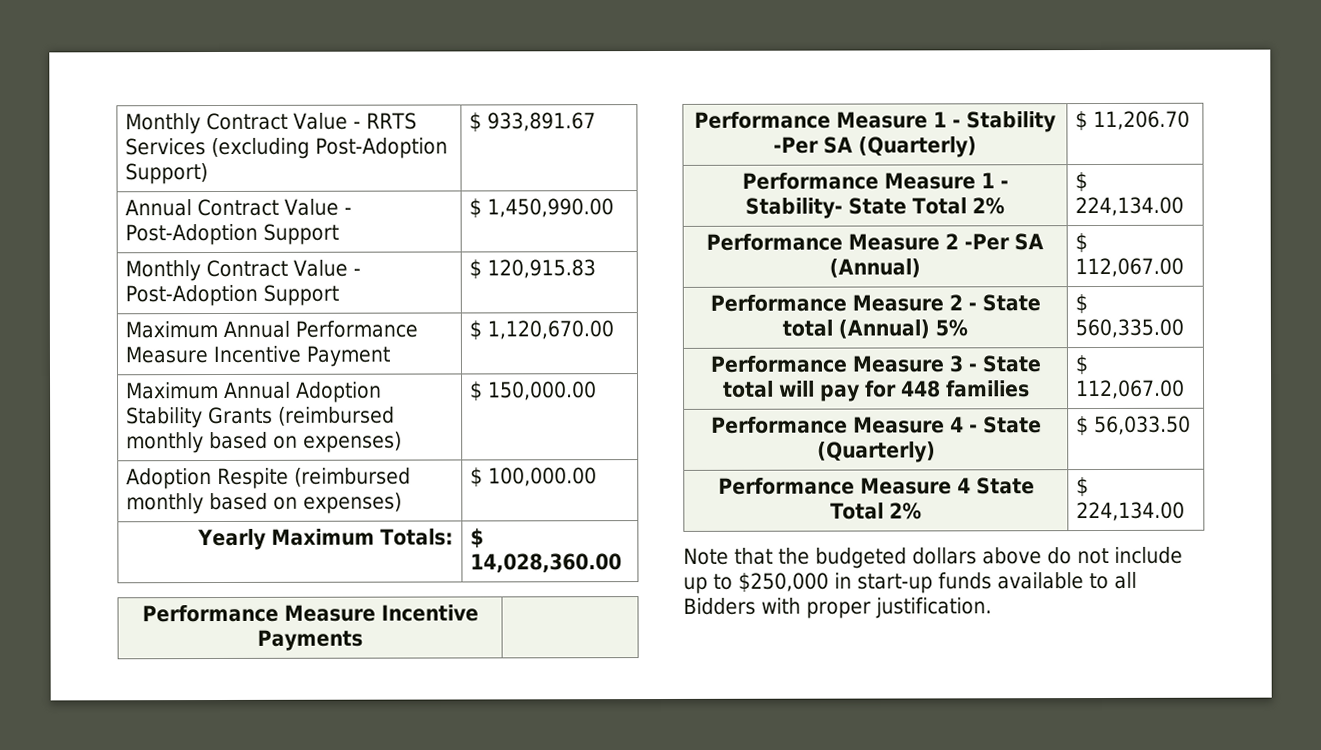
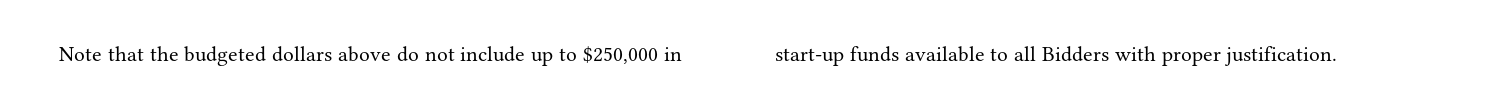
- Monthly Contract Value - RRTS Services (excluding Post-Adoption Support) | $ 933,891.67
- Annual Contract Value - Post-Adoption Support | $ 1,450,990.00
- Monthly Contract Value - Post-Adoption Support | $ 120,915.83
- Maximum Annual Performance Measure Incentive Payment | $ 1,120,670.00
- Maximum Annual Adoption Stability Grants (reimbursed monthly based on expenses) | $ 150,000.00
- Adoption Respite (reimbursed monthly based on expenses) | $ 100,000.00
- Yearly Maximum Totals: | $ 14,028,360.00
- Performance Measure Incentive Payments |
- Performance Measure 1 - Stability -Per SA (Quarterly) | $ 11,206.70
- Performance Measure 1 - Stability- State Total 2% | $ 224,134.00
- Performance Measure 2 -Per SA (Annual) | $ 112,067.00
- Performance Measure 2 - State total (Annual) 5% | $ 560,335.00
- Performance Measure 3 - State total will pay for 448 families | $ 112,067.00
- Performance Measure 4 - State (Quarterly) | $ 56,033.50
- Performance Measure 4 State Total 2% | $ 224,134.00

